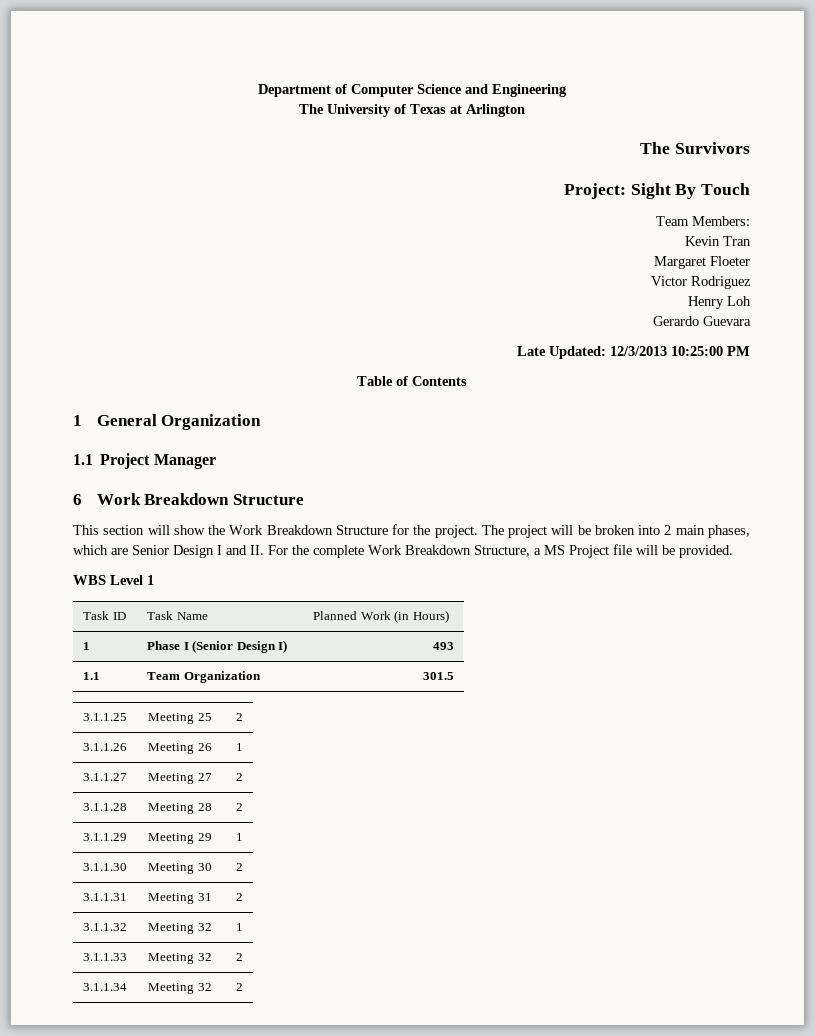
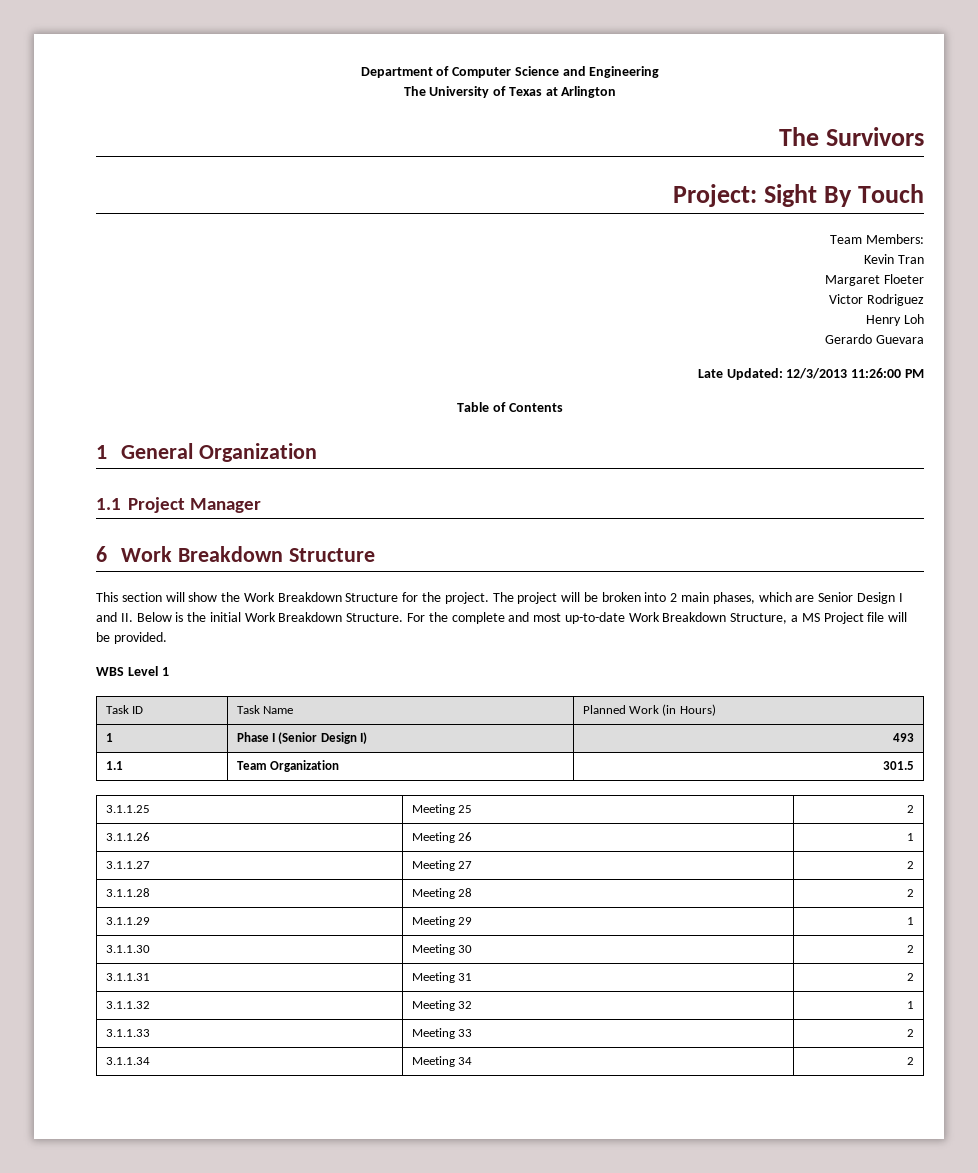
- Late Updated: 12/3/2013 10:25:00 PM
+ Late Updated: 12/3/2013 11:26:00 PM
- The project will be broken into 2 main phases, which are Senior Design I and II. For the complete Work Breakdown Structure, a MS Project file will be provided.
+ The project will be broken into 2 main phases, which are Senior Design I and II. Below is the initial Work Breakdown Structure. For the complete and most up-to-date Work Breakdown Structure, a MS Project file will be provided.
- 3.1.1.33 | Meeting 32 | 2
+ 3.1.1.33 | Meeting 33 | 2
- 3.1.1.34 | Meeting 32 | 2
+ 3.1.1.34 | Meeting 34 | 2

